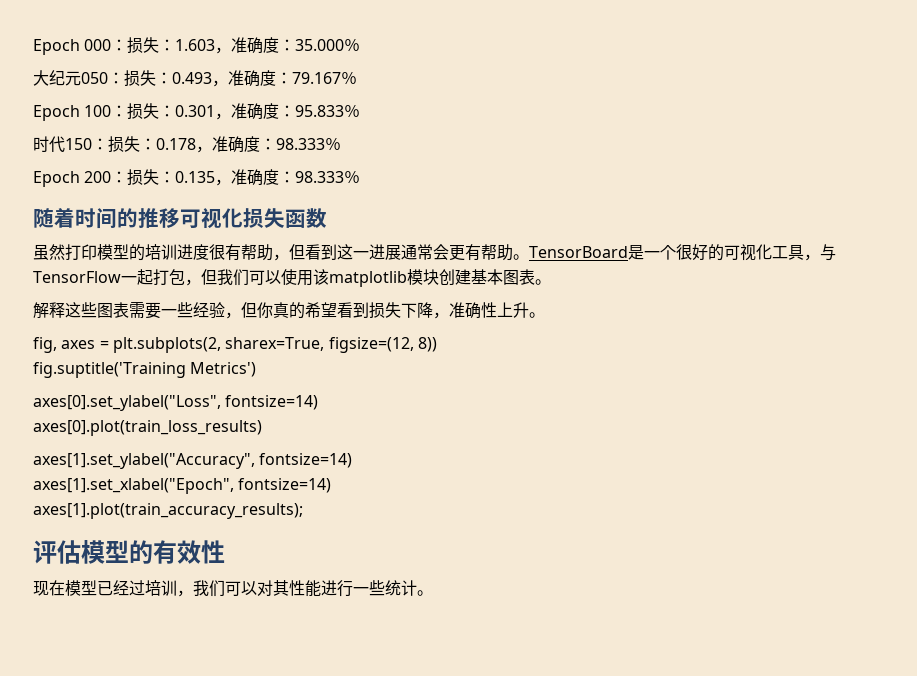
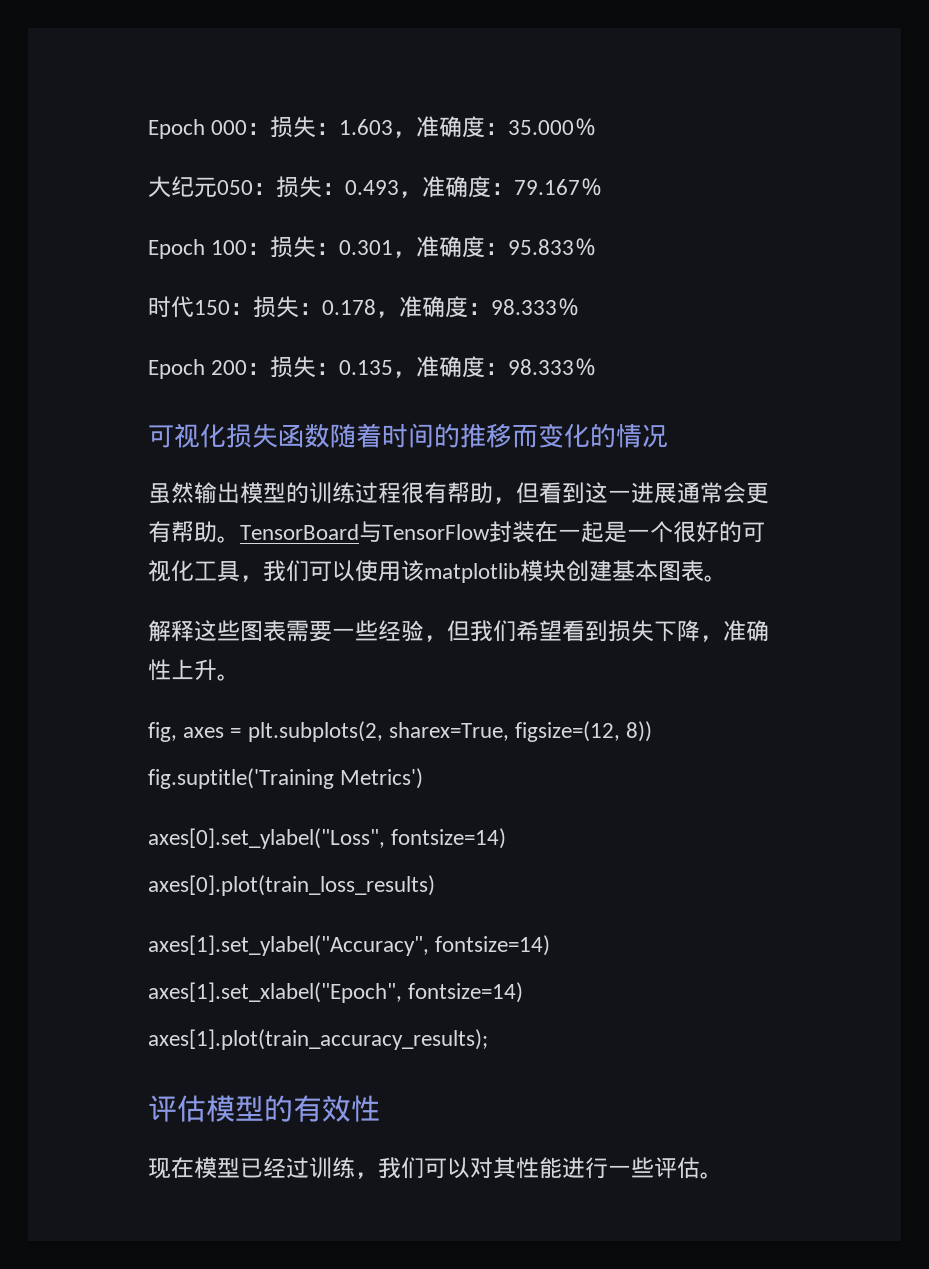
- 随着时间的推移可视化损失函数
- 虽然打印模型的培训进度很有帮助，但看到这一进展通常会更有帮助。
+ 可视化损失函数随着时间的推移而变化的情况
+ 虽然输出模型的训练过程很有帮助，但看到这一进展通常会更有帮助。
- TensorBoard是一个很好的可视化工具，与TensorFlow一起打包，但我们可以使用该matplotlib模块创建基本图表。
+ TensorBoard与TensorFlow封装在一起是一个很好的可视化工具，我们可以使用该matplotlib模块创建基本图表。
- 解释这些图表需要一些经验，但你真的希望看到损失下降，准确性上升。
+ 解释这些图表需要一些经验，但我们希望看到损失下降，准确性上升。
- 现在模型已经过培训，我们可以对其性能进行一些统计。
+ 现在模型已经过训练，我们可以对其性能进行一些评估。

